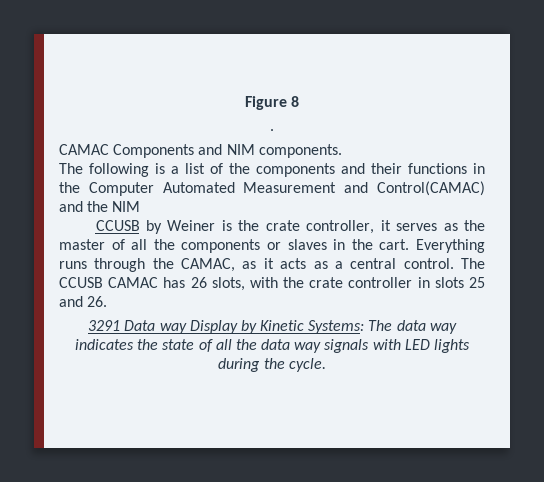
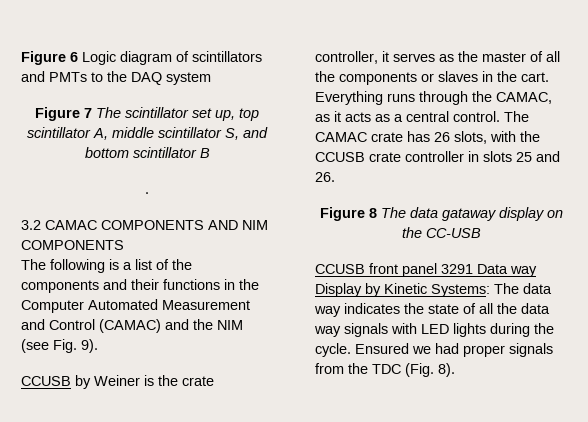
- Figure 8
+ Figure 6 Logic diagram of scintillators and PMTs to the DAQ system
+ Figure 7 The scintillator set up, top scintillator A, middle scintillator S, and bottom scintillator B
  .
- CAMAC Components and NIM components.
+ 3.2 CAMAC COMPONENTS AND NIM COMPONENTS
- The following is a list of the components and their functions in the Computer Automated Measurement and Control(CAMAC) and the NIM
+ The following is a list of the components and their functions in the Computer Automated Measurement and Control (CAMAC) and the NIM (see Fig. 9).
- The CCUSB CAMAC has 26 slots, with the crate controller in slots 25 and 26.
+ The CAMAC crate has 26 slots, with the CCUSB crate controller in slots 25 and 26.
- 3291 Data way Display by Kinetic Systems: The data way indicates the state of all the data way signals with LED lights during the cycle.
+ Figure 8 The data gataway display on the CC-USB
+ CCUSB front panel 3291 Data way Display by Kinetic Systems: The data way indicates the state of all the data way signals with LED lights during the cycle.
+ Ensured we had proper signals from the TDC (Fig. 8).

